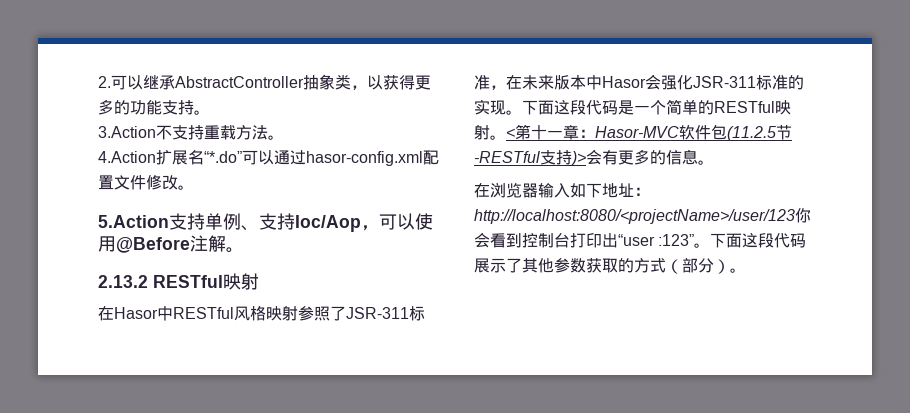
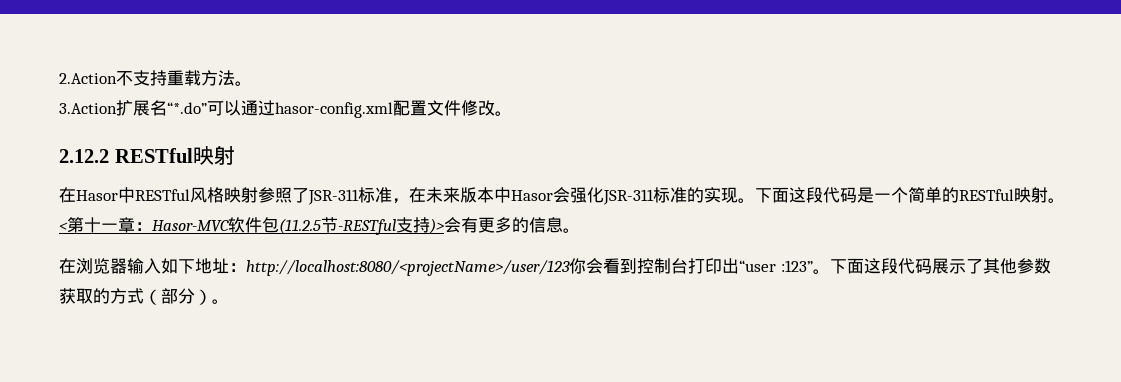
- 2.可以继承AbstractController抽象类，以获得更多的功能支持。
- 3.Action不支持重载方法。
+ 2.Action不支持重载方法。
- 4.Action扩展名“*.do”可以通过hasor-config.xml配置文件修改。
+ 3.Action扩展名“*.do”可以通过hasor-config.xml配置文件修改。
- 5.Action支持单例、支持Ioc/Aop，可以使用@Before注解。
- 2.13.2 RESTful映射
+ 2.12.2 RESTful映射

